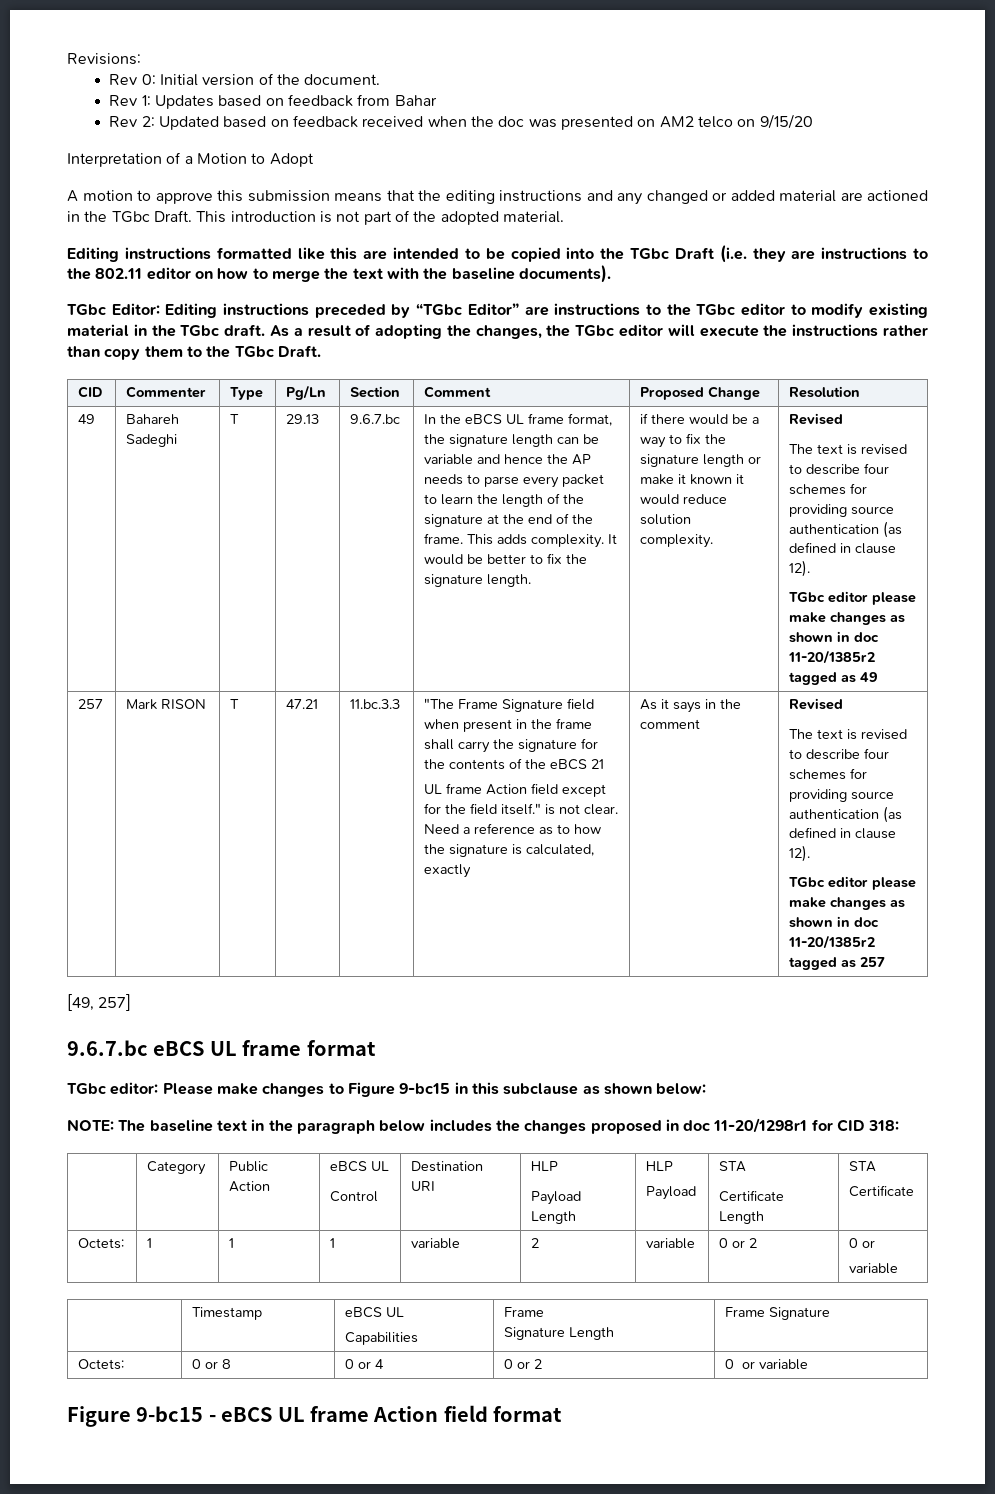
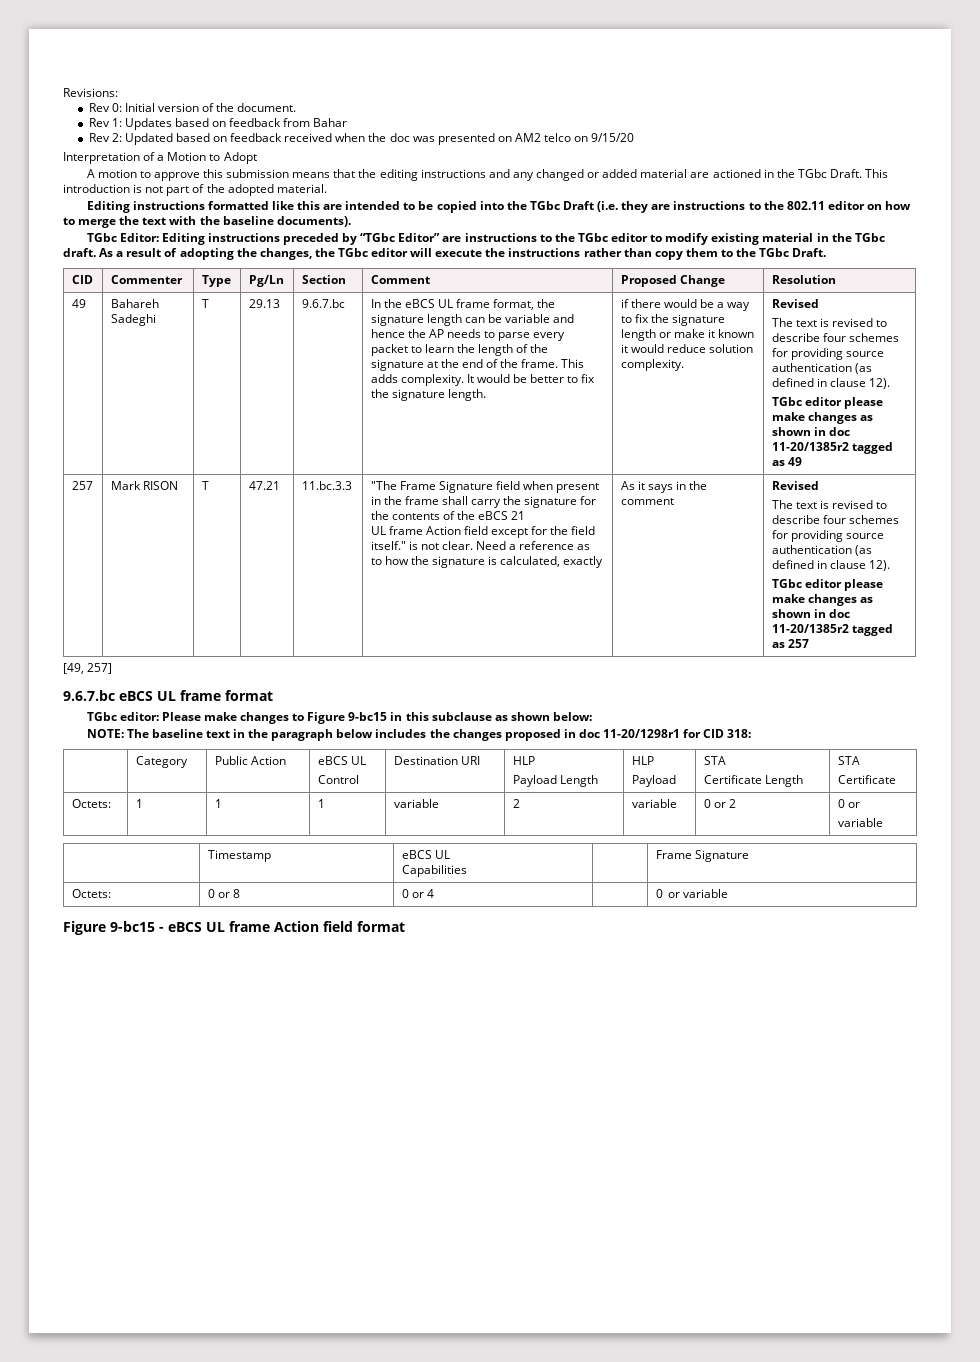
  | Timestamp | eBCS UL
- Capabilities | Frame
- Signature Length | Frame Signature
+ Capabilities | | Frame Signature
- Octets: | 0 or 8 | 0 or 4 | 0 or 2 | 0 or variable
+ Octets: | 0 or 8 | 0 or 4 | | 0 or variable

